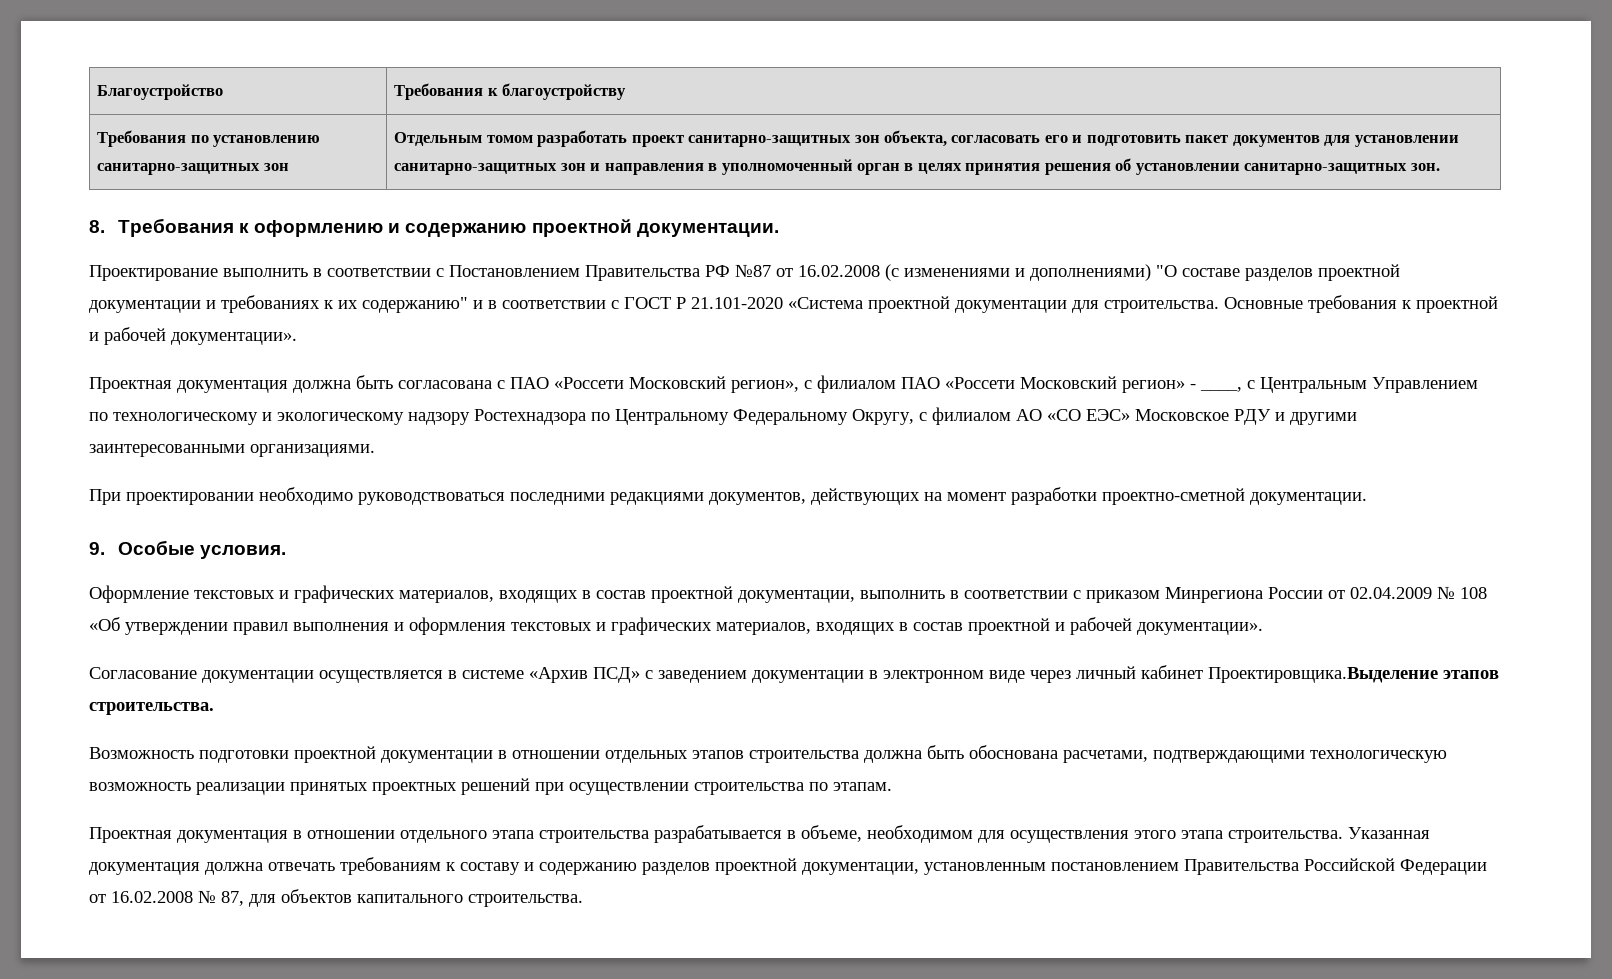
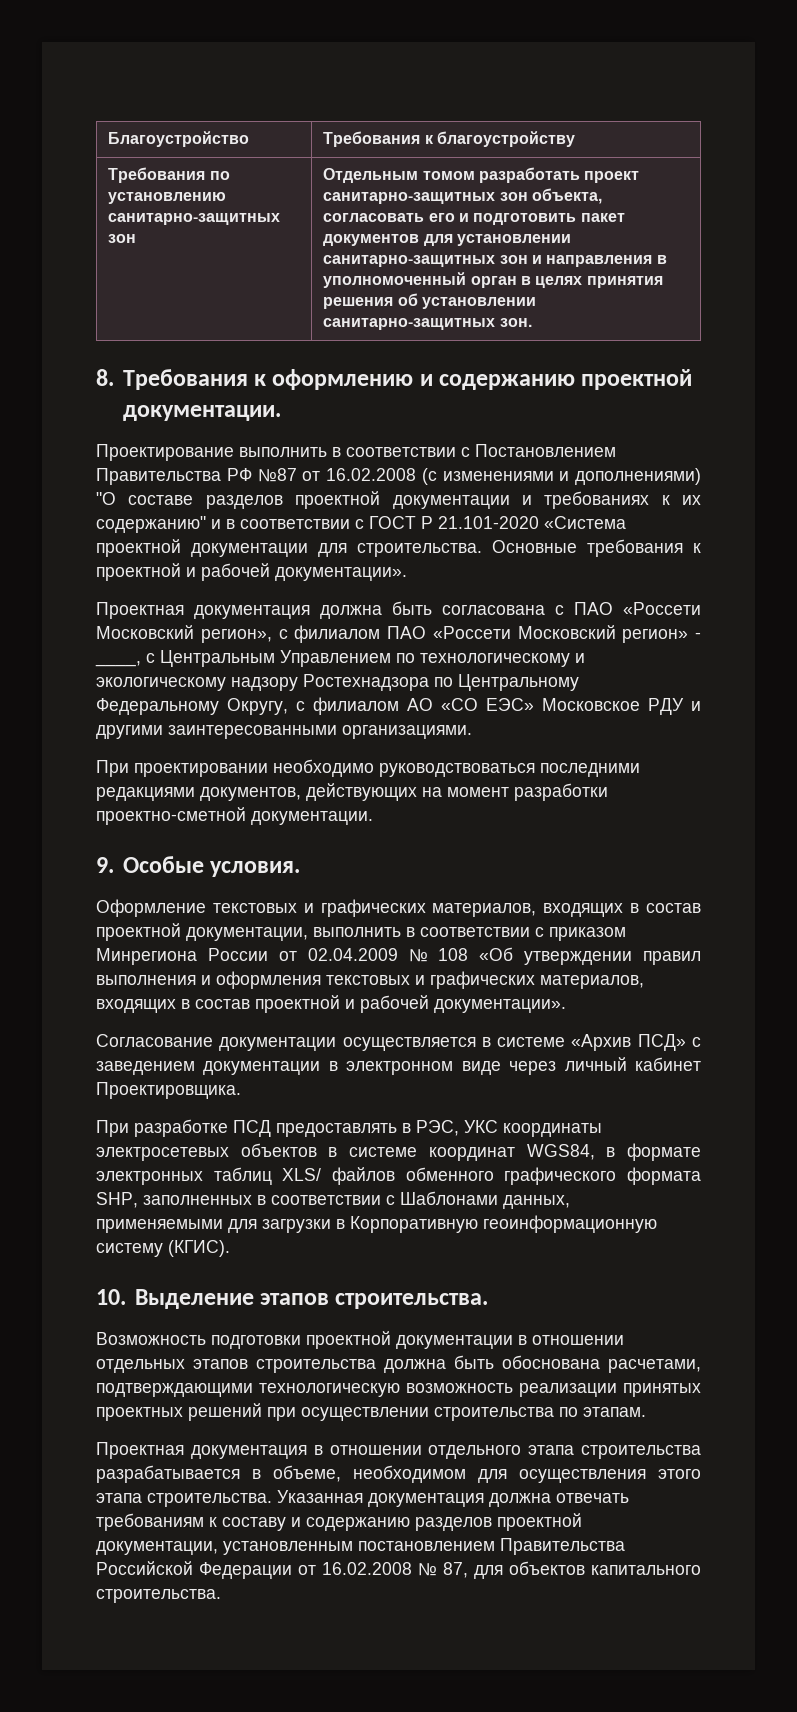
- Согласование документации осуществляется в системе «Архив ПСД» с заведением документации в электронном виде через личный кабинет Проектировщика.Выделение этапов строительства.
+ Согласование документации осуществляется в системе «Архив ПСД» с заведением документации в электронном виде через личный кабинет Проектировщика.
+ При разработке ПСД предоставлять в РЭС, УКС координаты электросетевых объектов в системе координат WGS84, в формате электронных таблиц XLS/ файлов обменного графического формата SHP, заполненных в соответствии с Шаблонами данных, применяемыми для загрузки в Корпоративную геоинформационную систему (КГИС).
+ 10. Выделение этапов строительства.

